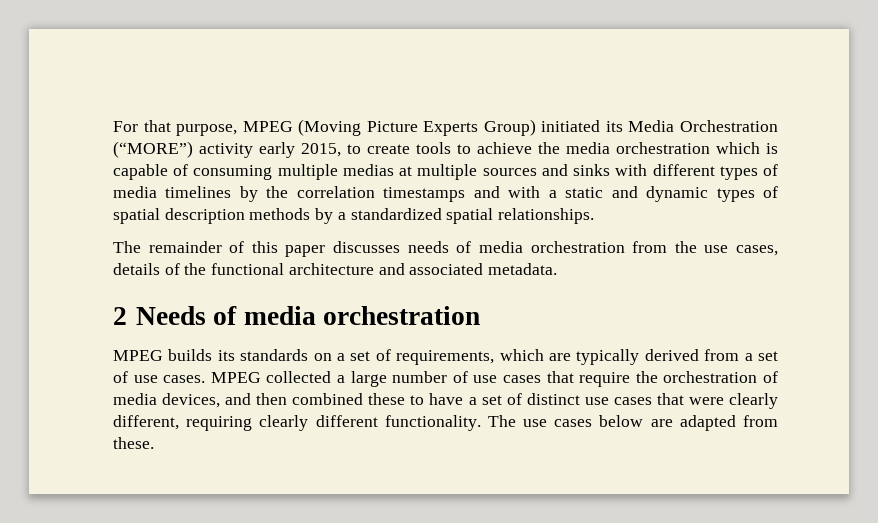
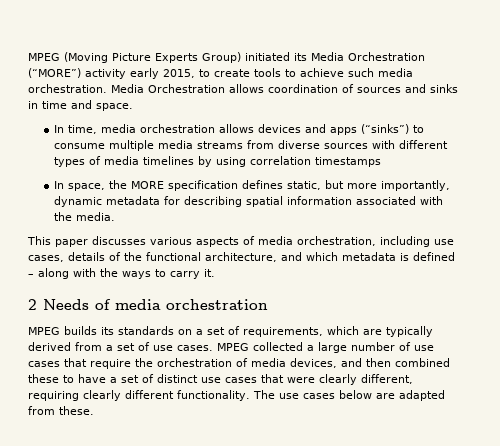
- For that purpose, MPEG (Moving Picture Experts Group) initiated its Media Orchestration (“MORE”) activity early 2015, to create tools to achieve the media orchestration which is capable of consuming multiple medias at multiple sources and sinks with different types of media timelines by the correlation timestamps and with a static and dynamic types of spatial description methods by a standardized spatial relationships.
- The remainder of this paper discusses needs of media orchestration from the use cases, details of the functional architecture and associated metadata.
+ MPEG (Moving Picture Experts Group) initiated its Media Orchestration (“MORE”) activity early 2015, to create tools to achieve such media orchestration. Media Orchestration allows coordination of sources and sinks in time and space.
+ In time, media orchestration allows devices and apps (“sinks”) to consume multiple media streams from diverse sources with different types of media timelines by using correlation timestamps
+ In space, the MORE specification defines static, but more importantly, dynamic metadata for describing spatial information associated with the media.
+ This paper discusses various aspects of media orchestration, including use cases, details of the functional architecture, and which metadata is defined – along with the ways to carry it.

